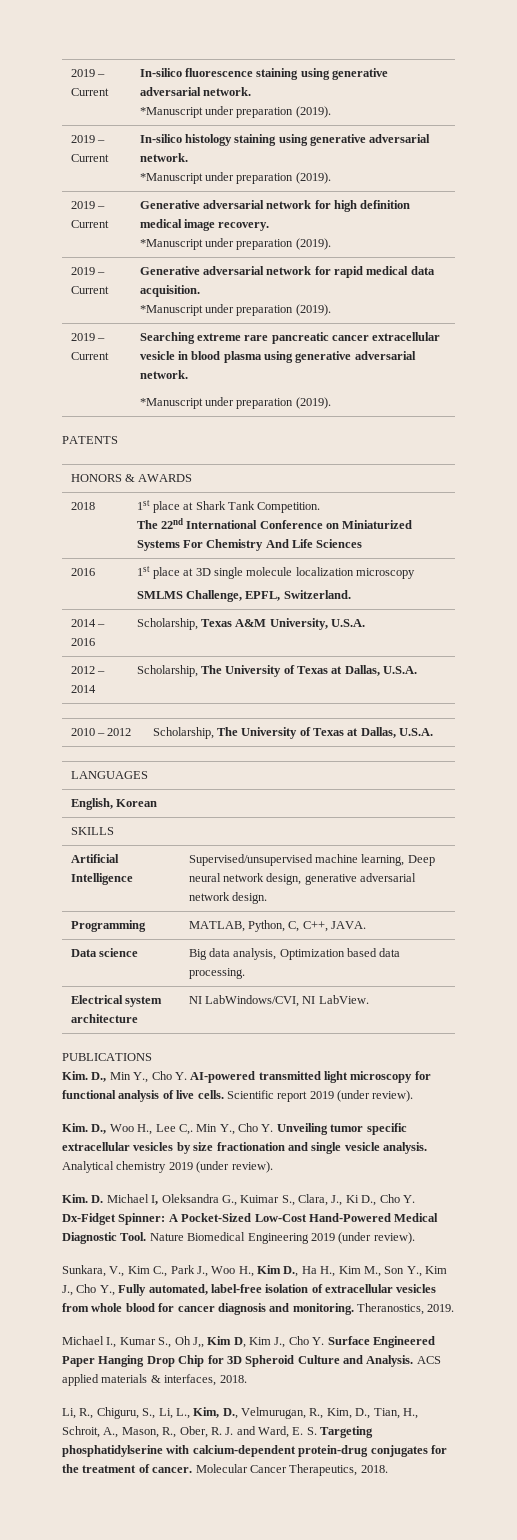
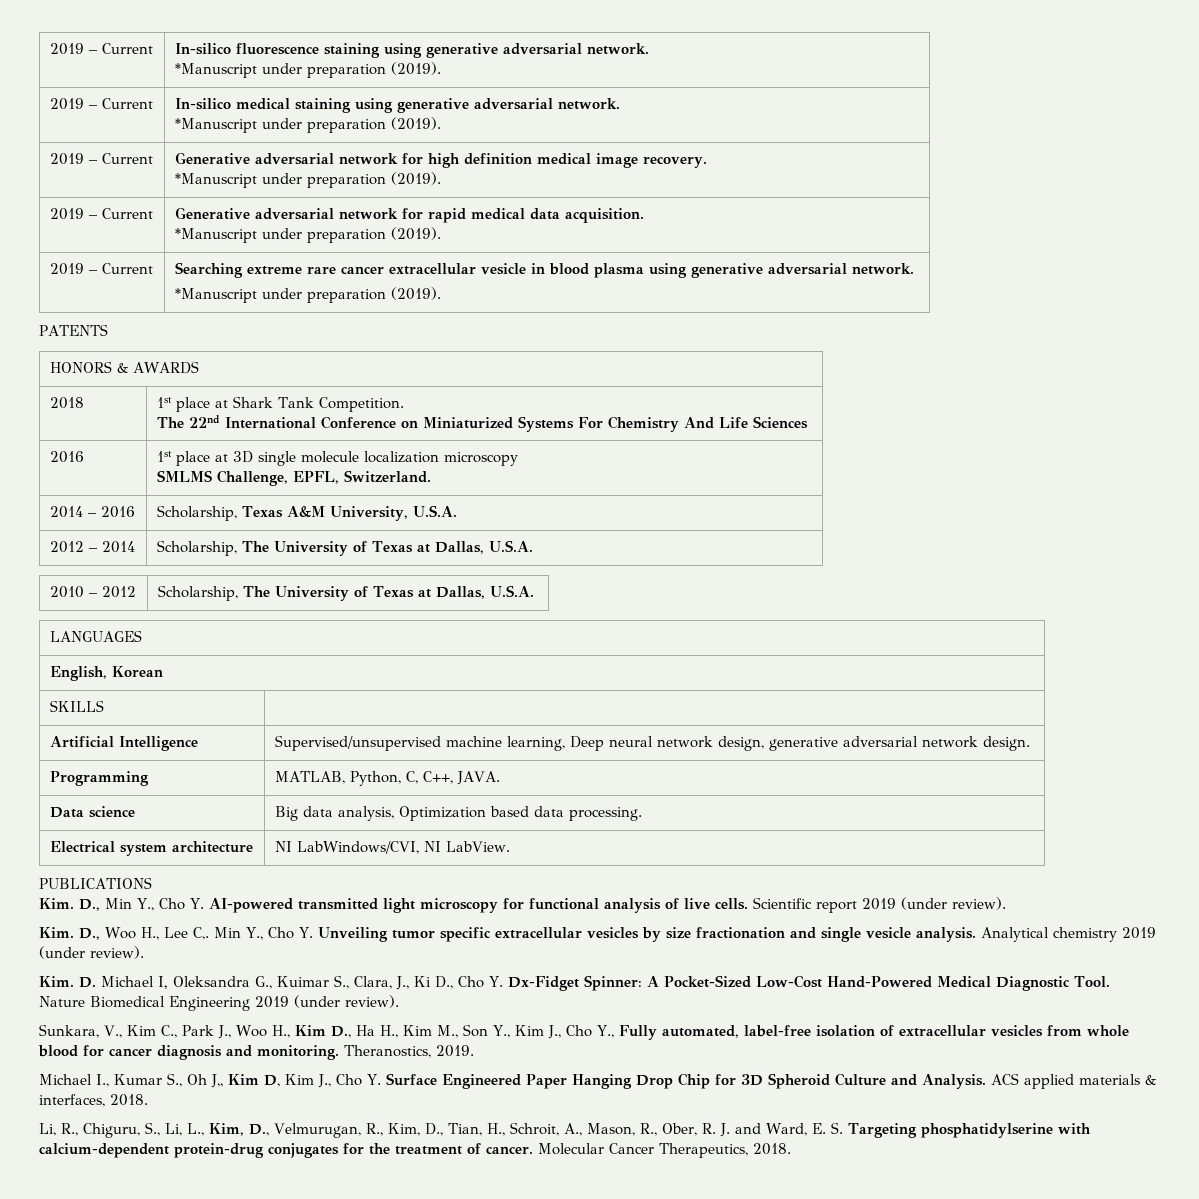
- 2019 – Current | In-silico histology staining using generative adversarial network.
+ 2019 – Current | In-silico medical staining using generative adversarial network.
- 2019 – Current | Searching extreme rare pancreatic cancer extracellular vesicle in blood plasma using generative adversarial network.
+ 2019 – Current | Searching extreme rare cancer extracellular vesicle in blood plasma using generative adversarial network.

